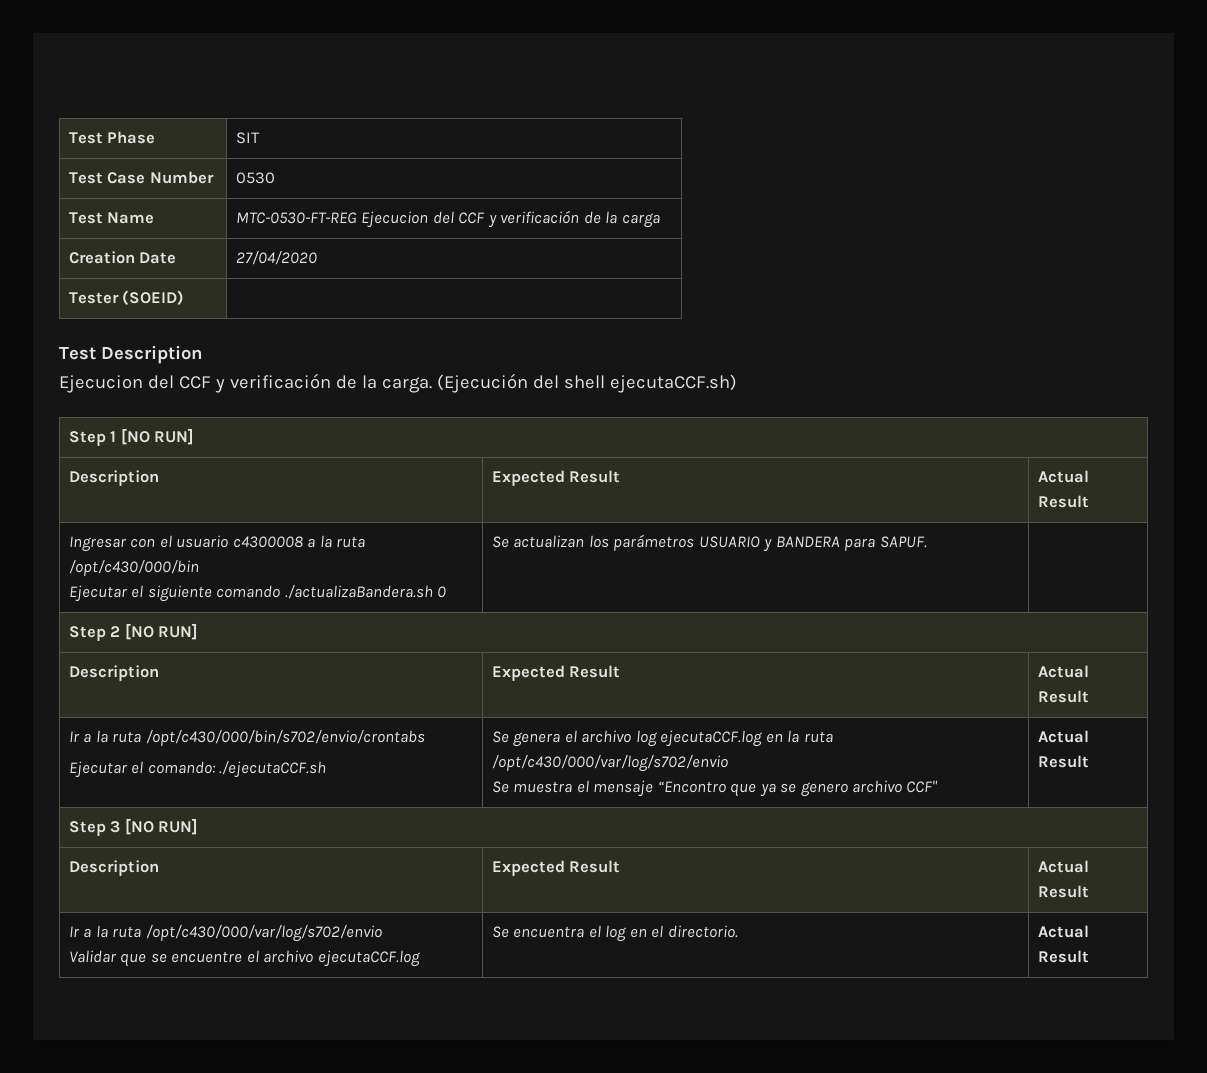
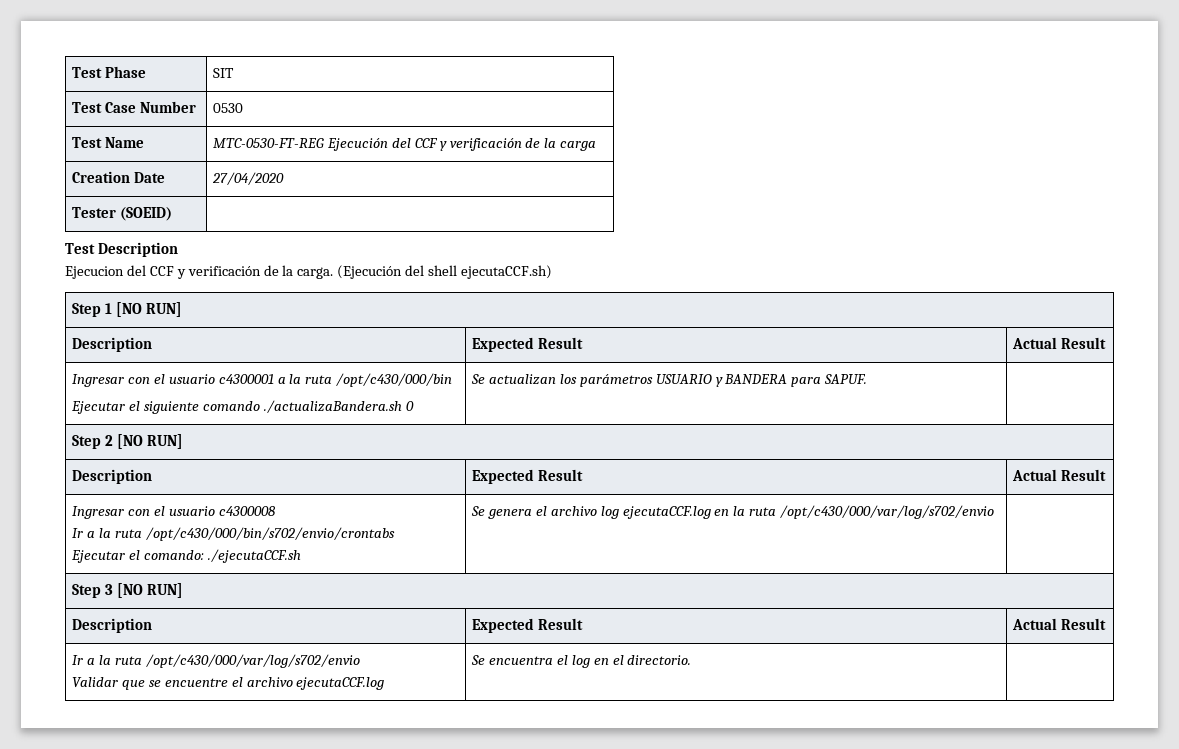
- Test Name | MTC-0530-FT-REG Ejecucion del CCF y verificación de la carga
+ Test Name | MTC-0530-FT-REG Ejecución del CCF y verificación de la carga
- Ingresar con el usuario c4300008 a la ruta /opt/c430/000/bin
+ Ingresar con el usuario c4300001 a la ruta /opt/c430/000/bin
+ Ingresar con el usuario c4300008
  Ir a la ruta /opt/c430/000/bin/s702/envio/crontabs
- Ejecutar el comando: ./ejecutaCCF.sh | Se genera el archivo log ejecutaCCF.log en la ruta /opt/c430/000/var/log/s702/envio
- Se muestra el mensaje “Encontro que ya se genero archivo CCF" | Actual Result
+ Ejecutar el comando: ./ejecutaCCF.sh | Se genera el archivo log ejecutaCCF.log en la ruta /opt/c430/000/var/log/s702/envio |
  Ir a la ruta /opt/c430/000/var/log/s702/envio
- Validar que se encuentre el archivo ejecutaCCF.log | Se encuentra el log en el directorio. | Actual Result
+ Validar que se encuentre el archivo ejecutaCCF.log | Se encuentra el log en el directorio. |

